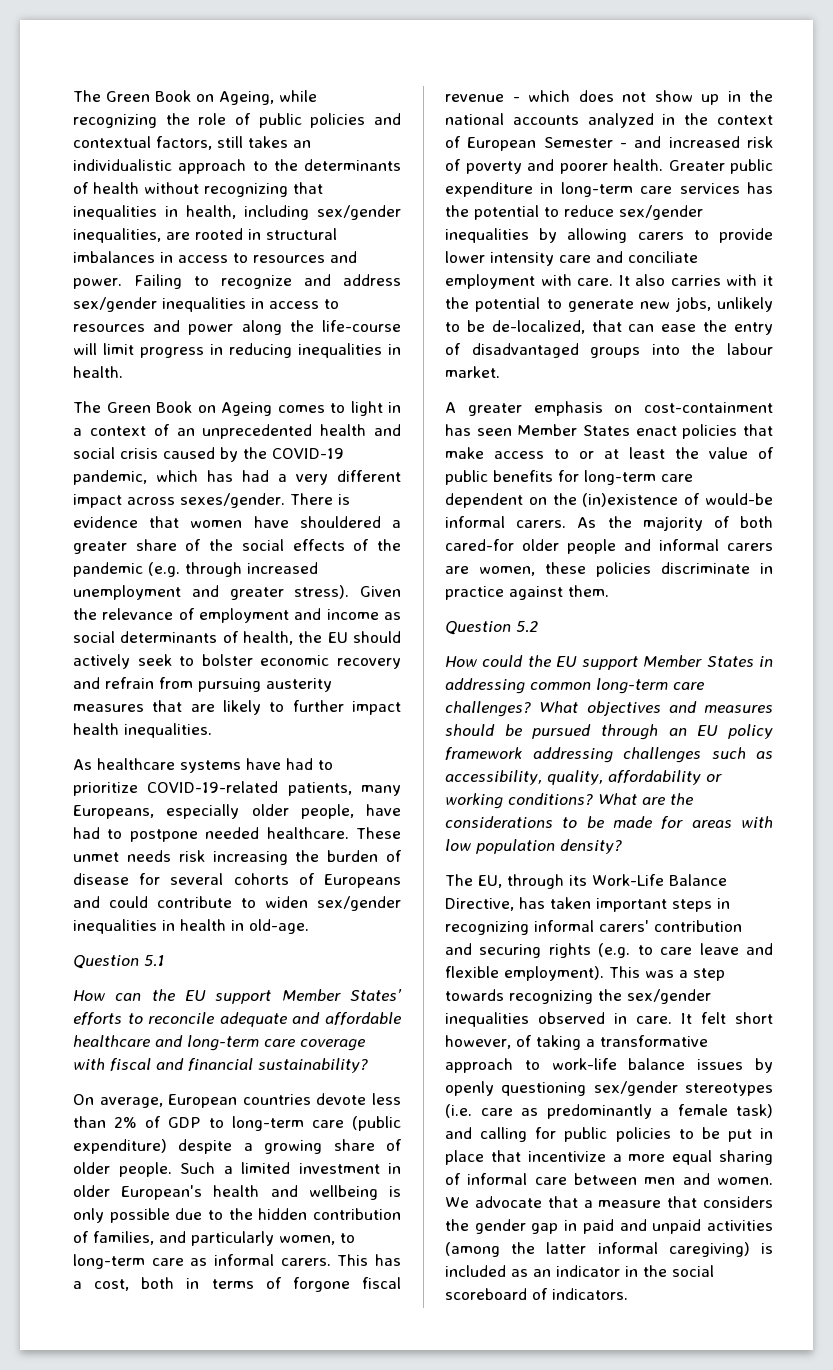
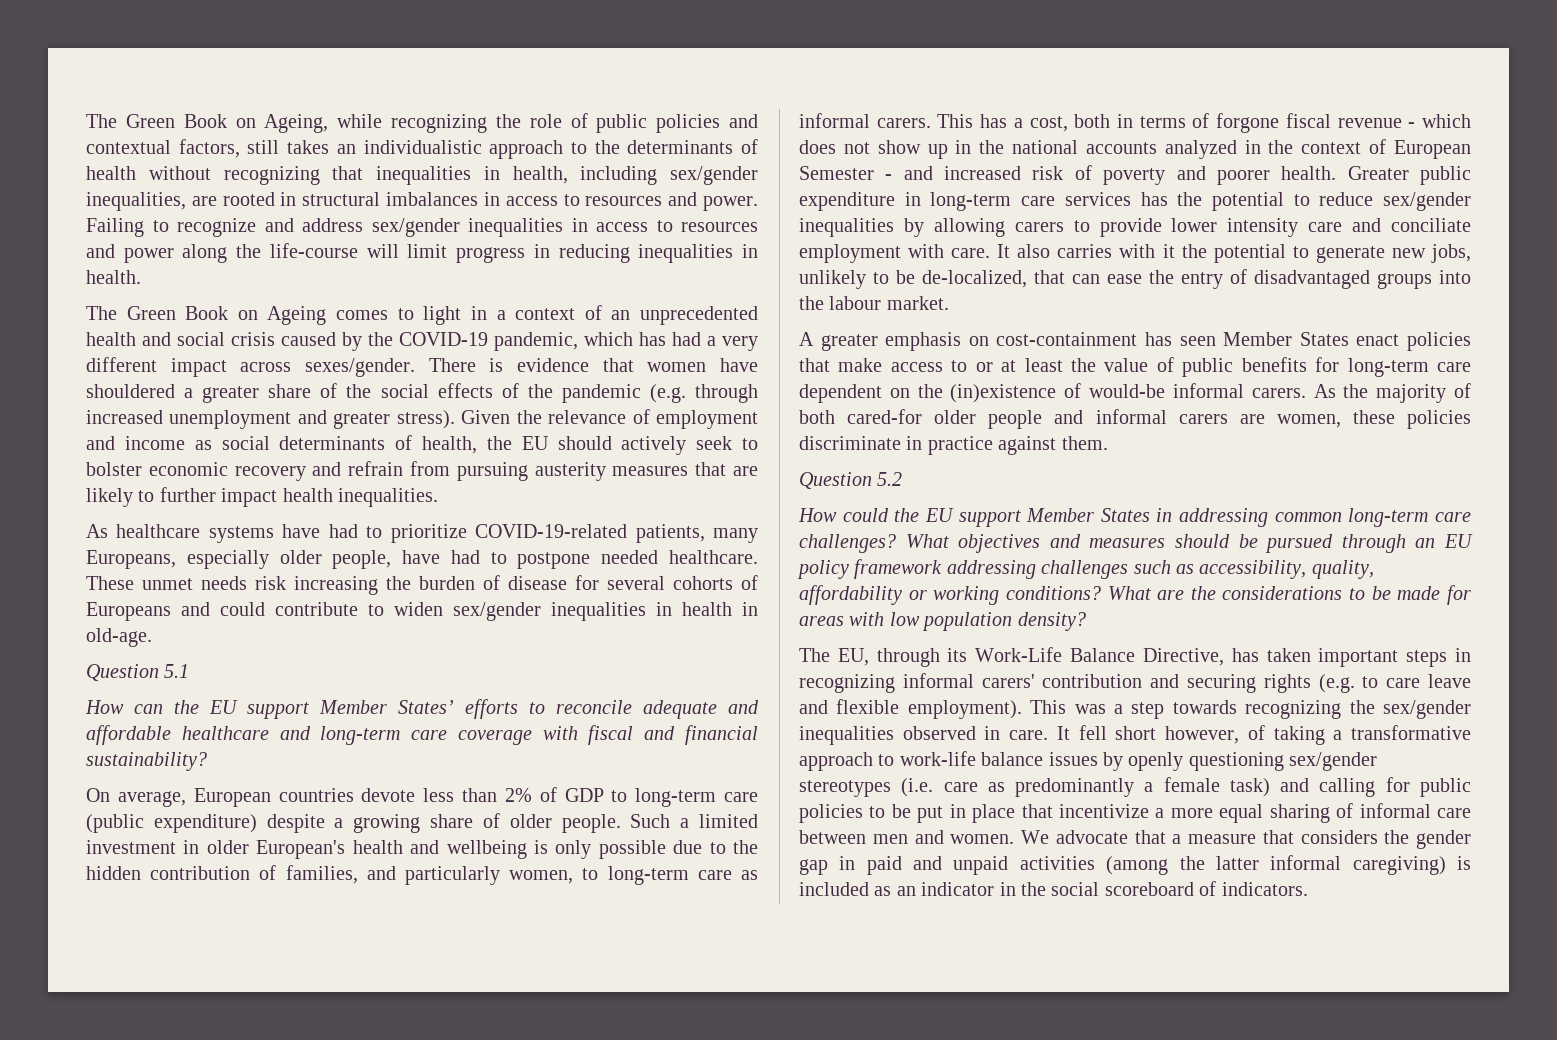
- It felt short however, of taking a transformative approach to work-life balance issues by openly questioning sex/gender stereotypes (i.e. care as predominantly a female task) and calling for public policies to be put in place that incentivize a more equal sharing of informal care between men and women.
+ It fell short however, of taking a transformative approach to work-life balance issues by openly questioning sex/gender stereotypes (i.e. care as predominantly a female task) and calling for public policies to be put in place that incentivize a more equal sharing of informal care between men and women.

